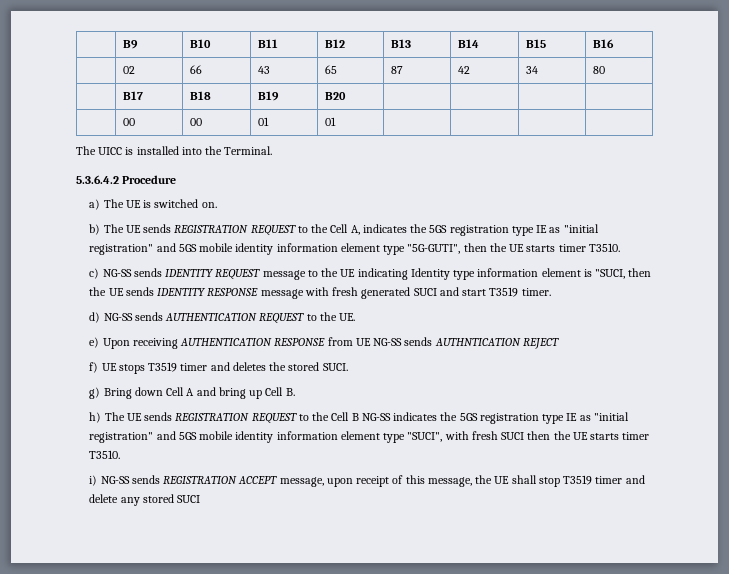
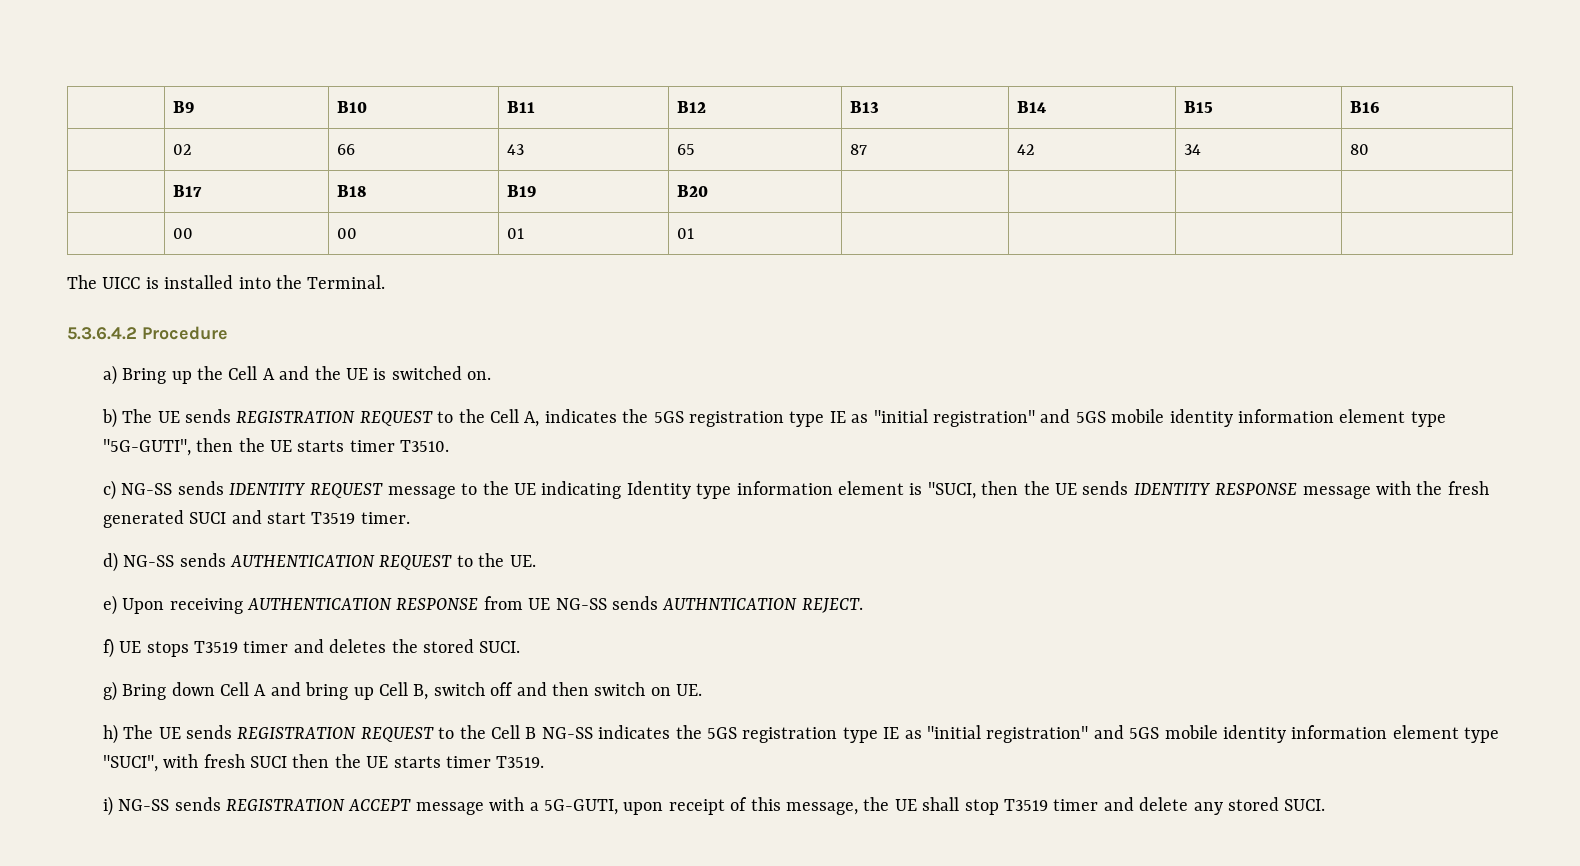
- a) The UE is switched on.
+ a) Bring up the Cell A and the UE is switched on.
- c) NG-SS sends IDENTITY REQUEST message to the UE indicating Identity type information element is "SUCI, then the UE sends IDENTITY RESPONSE message with fresh generated SUCI and start T3519 timer.
+ c) NG-SS sends IDENTITY REQUEST message to the UE indicating Identity type information element is "SUCI, then the UE sends IDENTITY RESPONSE message with the fresh generated SUCI and start T3519 timer.
- e) Upon receiving AUTHENTICATION RESPONSE from UE NG-SS sends AUTHNTICATION REJECT
+ e) Upon receiving AUTHENTICATION RESPONSE from UE NG-SS sends AUTHNTICATION REJECT.
- g) Bring down Cell A and bring up Cell B.
+ g) Bring down Cell A and bring up Cell B, switch off and then switch on UE.
- h) The UE sends REGISTRATION REQUEST to the Cell B NG-SS indicates the 5GS registration type IE as "initial registration" and 5GS mobile identity information element type "SUCI", with fresh SUCI then the UE starts timer T3510.
+ h) The UE sends REGISTRATION REQUEST to the Cell B NG-SS indicates the 5GS registration type IE as "initial registration" and 5GS mobile identity information element type "SUCI", with fresh SUCI then the UE starts timer T3519.
- i) NG-SS sends REGISTRATION ACCEPT message, upon receipt of this message, the UE shall stop T3519 timer and delete any stored SUCI
+ i) NG-SS sends REGISTRATION ACCEPT message with a 5G-GUTI, upon receipt of this message, the UE shall stop T3519 timer and delete any stored SUCI.

